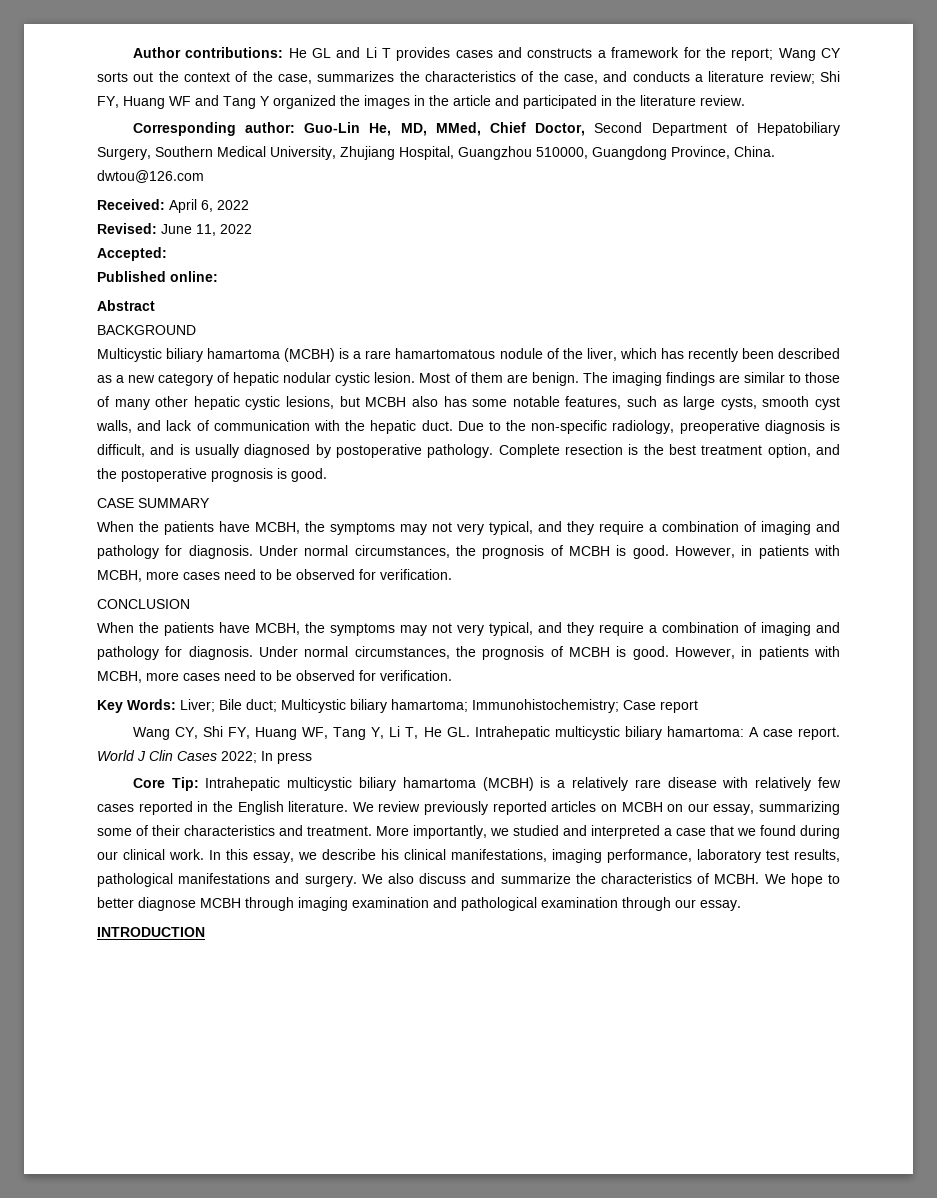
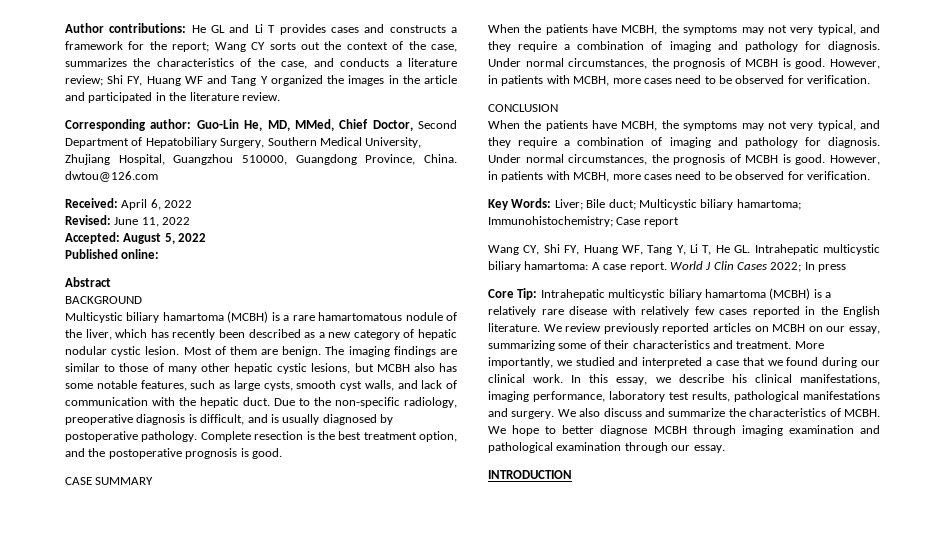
- Accepted:
+ Accepted: August 5, 2022

